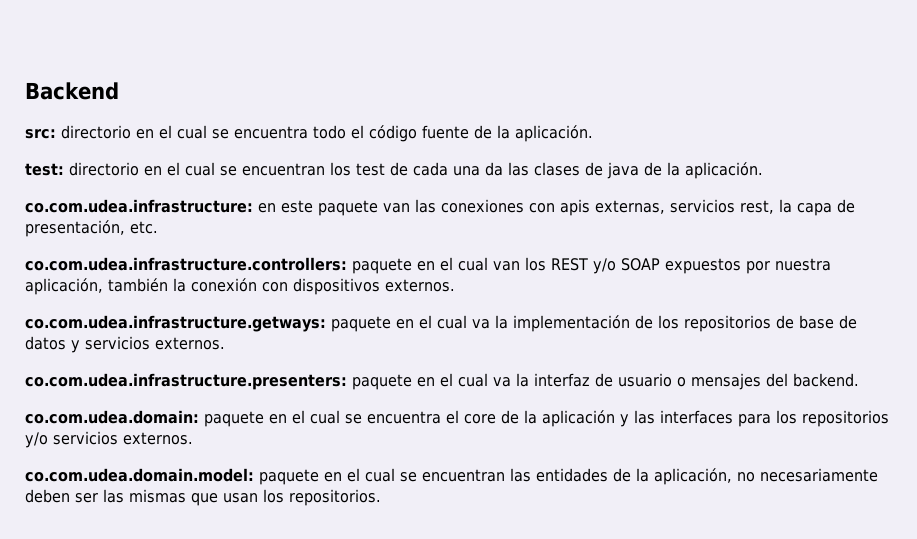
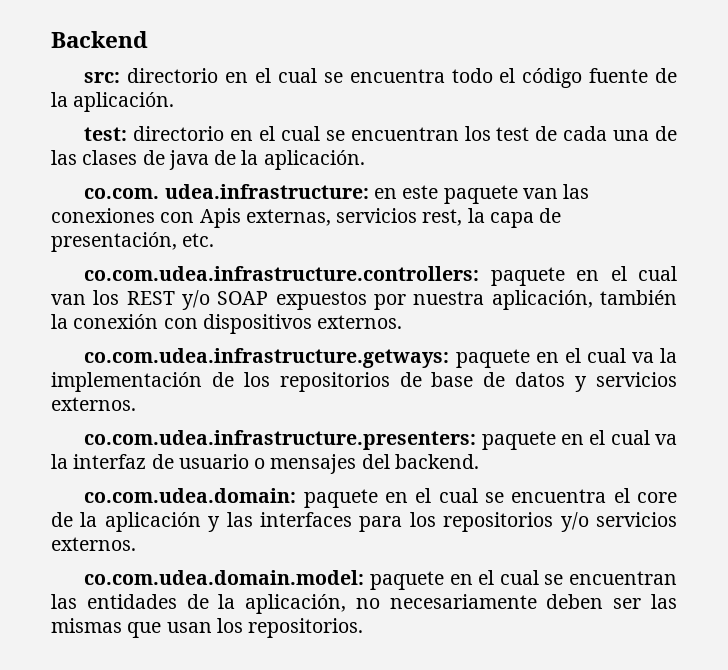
- test: directorio en el cual se encuentran los test de cada una da las clases de java de la aplicación.
+ test: directorio en el cual se encuentran los test de cada una de las clases de java de la aplicación.
- co.com.udea.infrastructure: en este paquete van las conexiones con apis externas, servicios rest, la capa de presentación, etc.
+ co.com. udea.infrastructure: en este paquete van las conexiones con Apis externas, servicios rest, la capa de presentación, etc.

